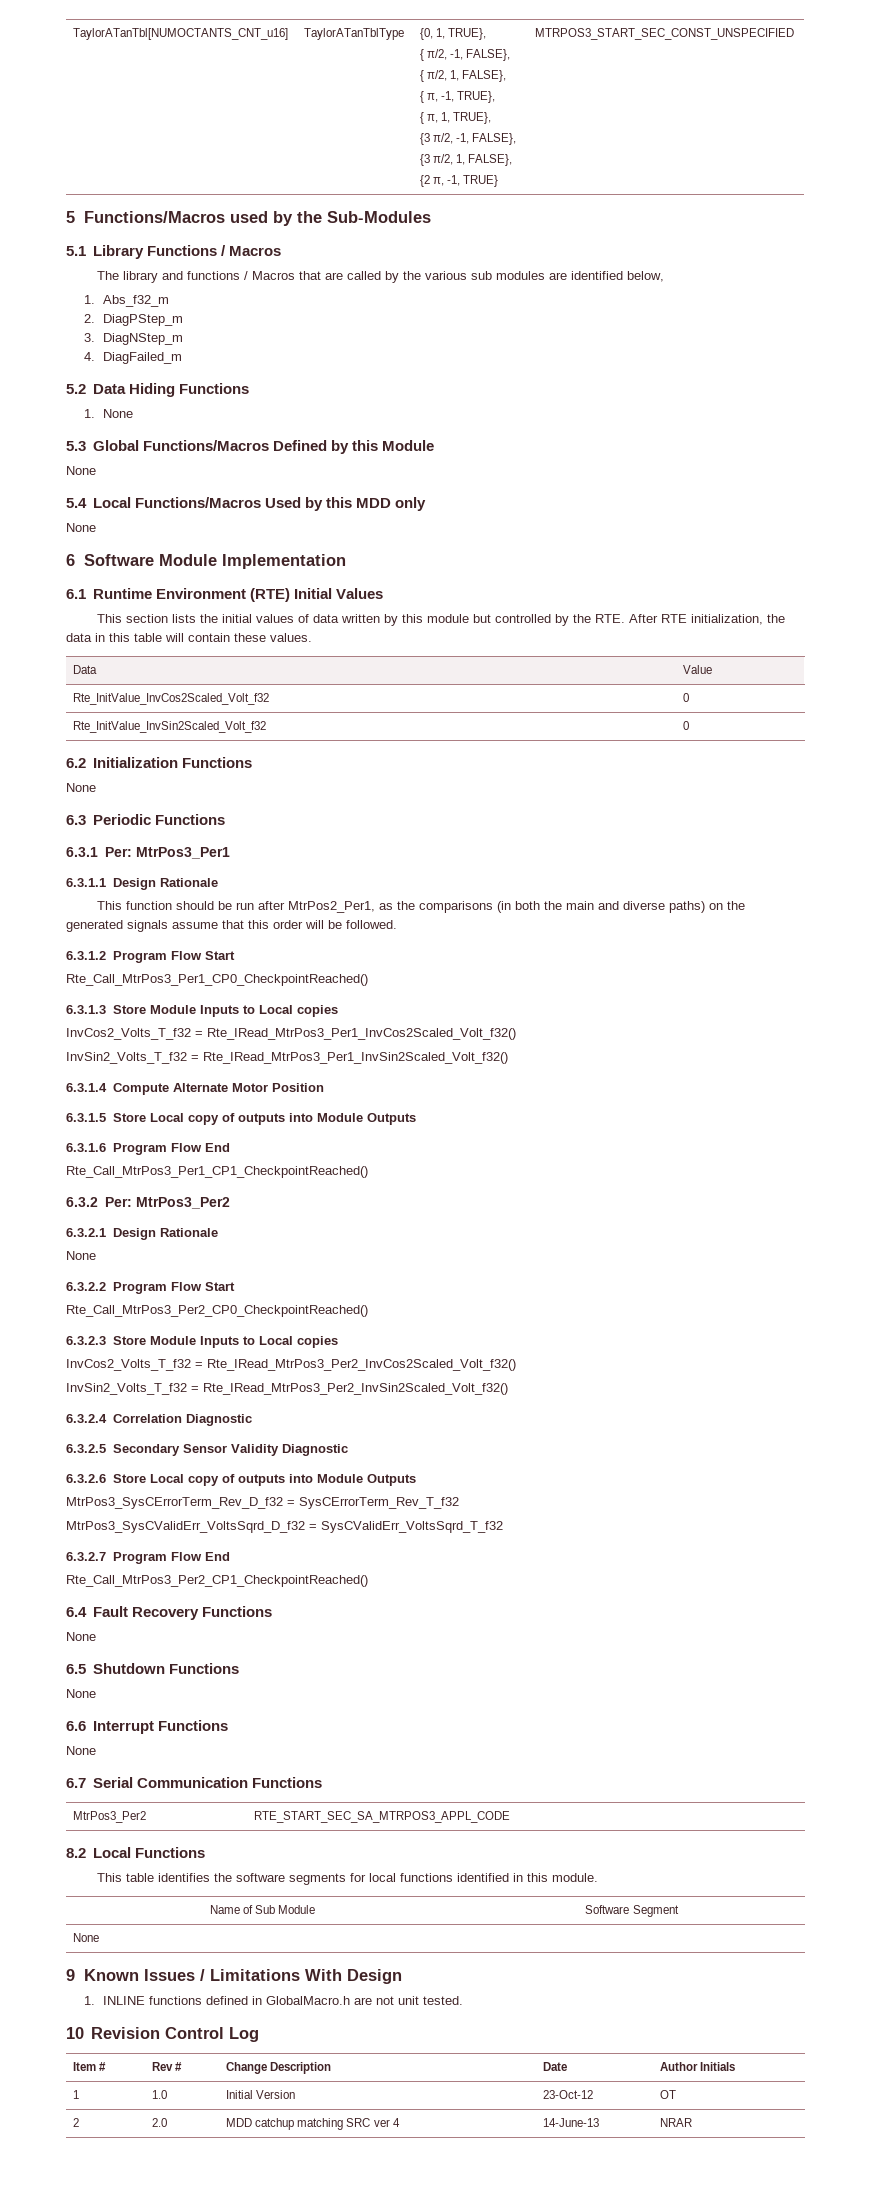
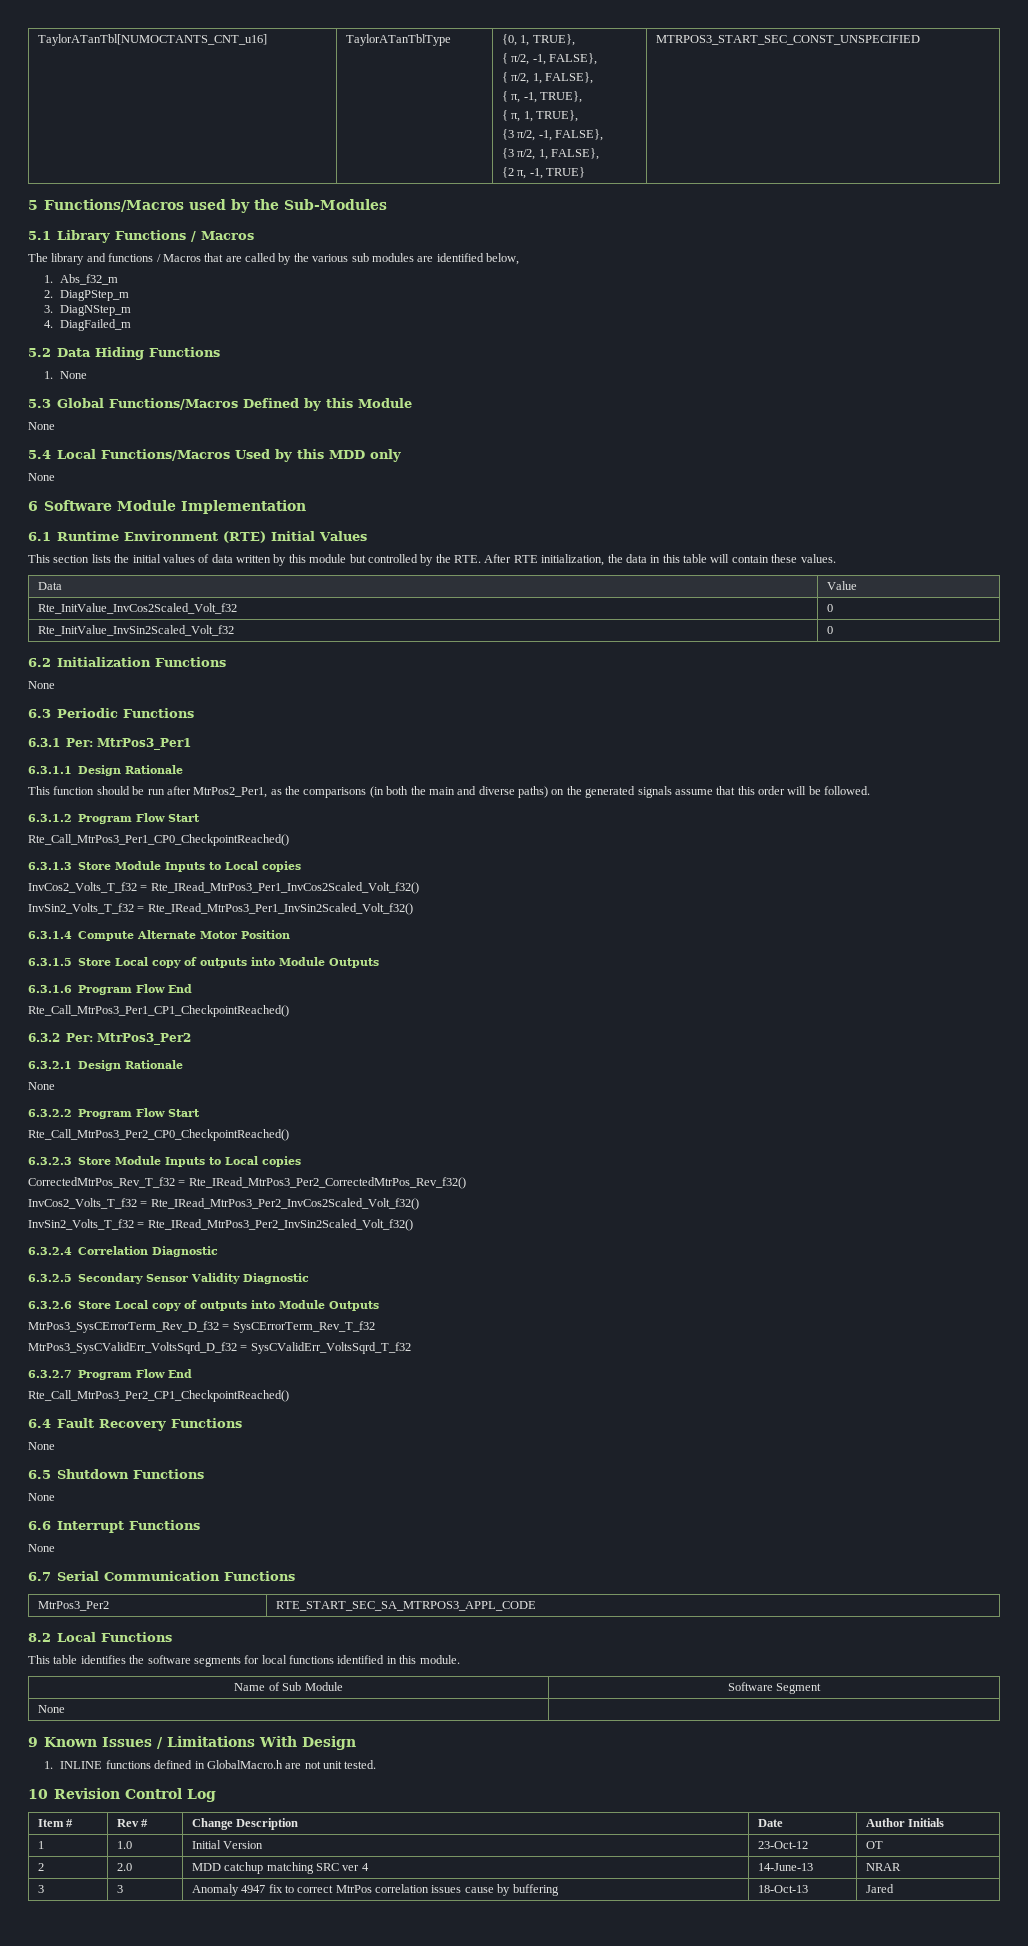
+ CorrectedMtrPos_Rev_T_f32 = Rte_IRead_MtrPos3_Per2_CorrectedMtrPos_Rev_f32()
+ 3 | 3 | Anomaly 4947 fix to correct MtrPos correlation issues cause by buffering | 18-Oct-13 | Jared

